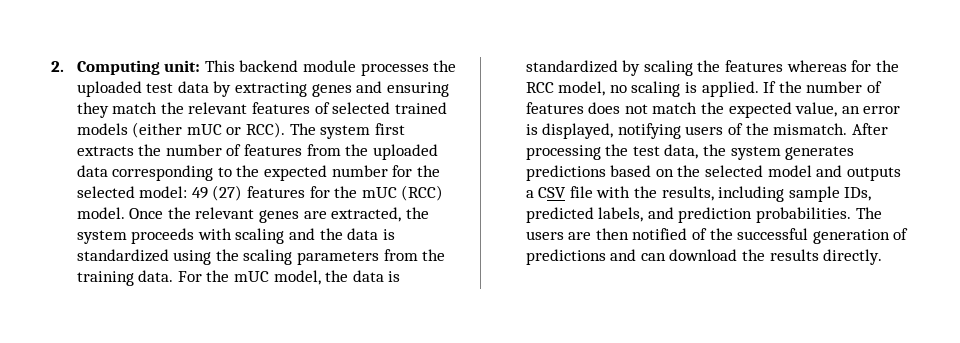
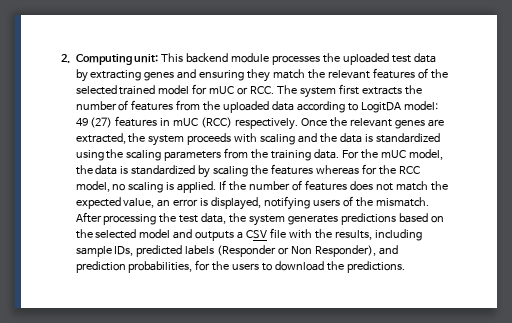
- 2. Computing unit: This backend module processes the uploaded test data by extracting genes and ensuring they match the relevant features of selected trained models (either mUC or RCC). The system first extracts the number of features from the uploaded data corresponding to the expected number for the selected model: 49 (27) features for the mUC (RCC) model.
+ 2. Computing unit: This backend module processes the uploaded test data by extracting genes and ensuring they match the relevant features of the selected trained model for mUC or RCC. The system first extracts the number of features from the uploaded data according to LogitDA model: 49 (27) features in mUC (RCC) respectively.
- After processing the test data, the system generates predictions based on the selected model and outputs a CSV file with the results, including sample IDs, predicted labels, and prediction probabilities. The users are then notified of the successful generation of predictions and can download the results directly.
+ After processing the test data, the system generates predictions based on the selected model and outputs a CSV file with the results, including sample IDs, predicted labels (Responder or Non Responder), and prediction probabilities, for the users to download the predictions.

